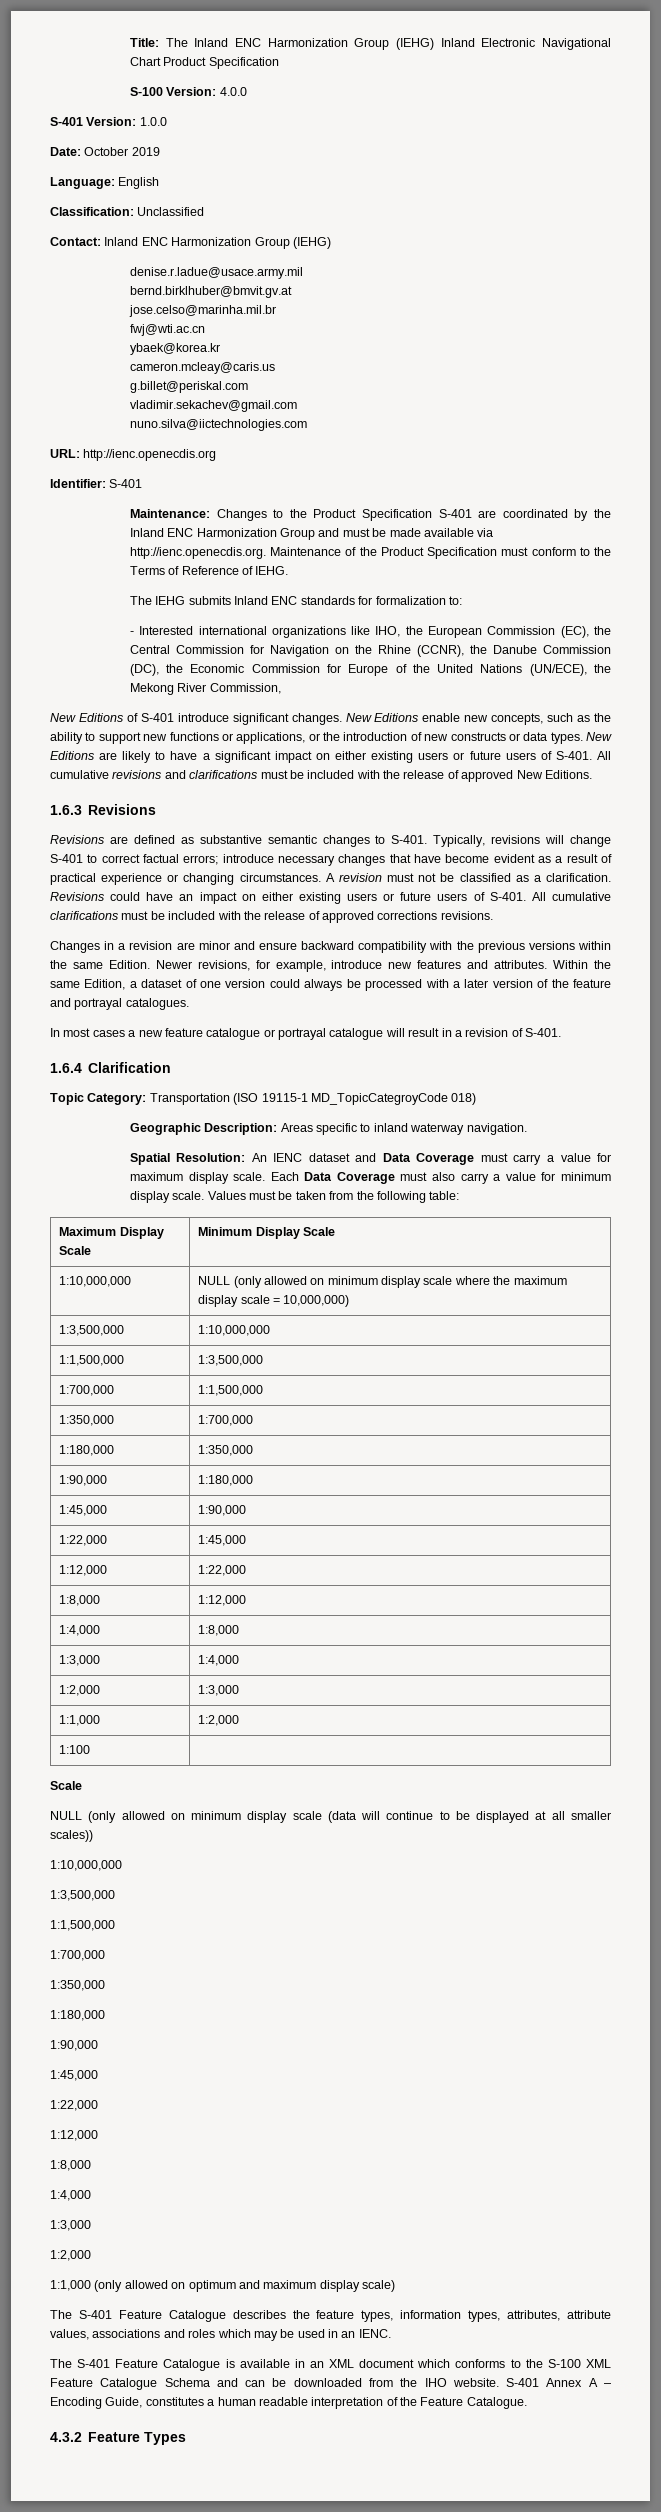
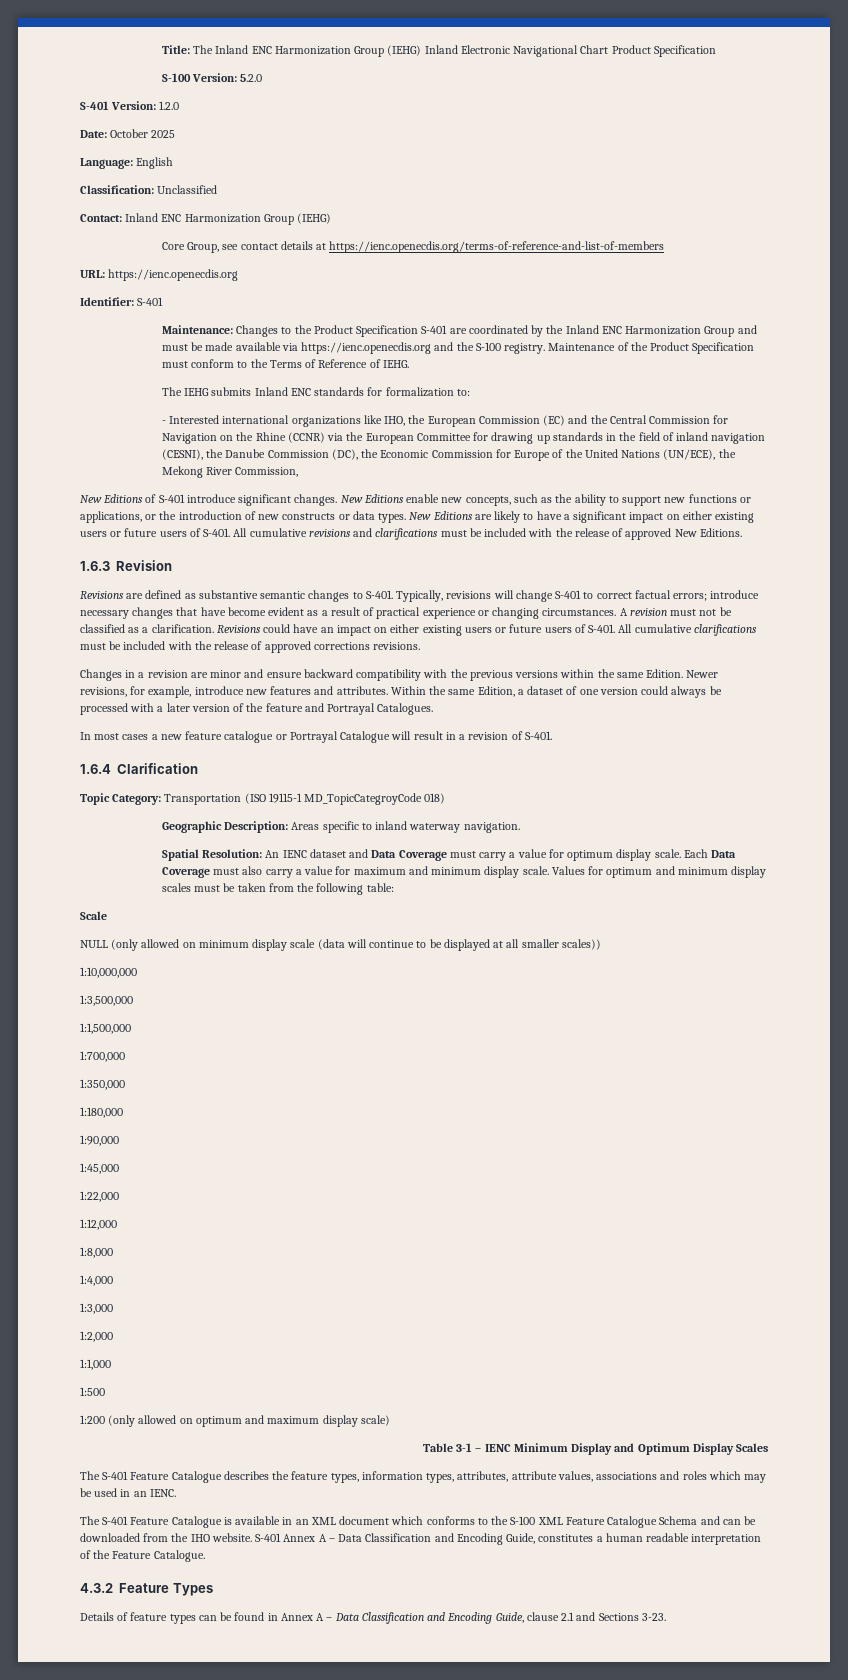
- S-100 Version: 4.0.0
+ S-100 Version: 5.2.0
- S-401 Version: 1.0.0
+ S-401 Version: 1.2.0
- Date: October 2019
+ Date: October 2025
- denise.r.ladue@usace.army.mil
- bernd.birklhuber@bmvit.gv.at
- jose.celso@marinha.mil.br
- fwj@wti.ac.cn
- ybaek@korea.kr
- cameron.mcleay@caris.us
- g.billet@periskal.com
- vladimir.sekachev@gmail.com
- nuno.silva@iictechnologies.com
+ Core Group, see contact details at https://ienc.openecdis.org/terms-of-reference-and-list-of-members
- URL: http://ienc.openecdis.org
+ URL: https://ienc.openecdis.org
- Maintenance: Changes to the Product Specification S-401 are coordinated by the Inland ENC Harmonization Group and must be made available via http://ienc.openecdis.org. Maintenance of the Product Specification must conform to the Terms of Reference of IEHG.
+ Maintenance: Changes to the Product Specification S-401 are coordinated by the Inland ENC Harmonization Group and must be made available via https://ienc.openecdis.org and the S-100 registry. Maintenance of the Product Specification must conform to the Terms of Reference of IEHG.
- - Interested international organizations like IHO, the European Commission (EC), the Central Commission for Navigation on the Rhine (CCNR), the Danube Commission (DC), the Economic Commission for Europe of the United Nations (UN/ECE), the Mekong River Commission,
+ - Interested international organizations like IHO, the European Commission (EC) and the Central Commission for Navigation on the Rhine (CCNR) via the European Committee for drawing up standards in the field of inland navigation (CESNI), the Danube Commission (DC), the Economic Commission for Europe of the United Nations (UN/ECE), the Mekong River Commission,
- 1.6.3 Revisions
+ 1.6.3 Revision
- Within the same Edition, a dataset of one version could always be processed with a later version of the feature and portrayal catalogues.
+ Within the same Edition, a dataset of one version could always be processed with a later version of the feature and Portrayal Catalogues.
- In most cases a new feature catalogue or portrayal catalogue will result in a revision of S-401.
+ In most cases a new feature catalogue or Portrayal Catalogue will result in a revision of S-401.
- Spatial Resolution: An IENC dataset and Data Coverage must carry a value for maximum display scale.
+ Spatial Resolution: An IENC dataset and Data Coverage must carry a value for optimum display scale.
- Each Data Coverage must also carry a value for minimum display scale.
+ Each Data Coverage must also carry a value for maximum and minimum display scale.
- Values must be taken from the following table:
+ Values for optimum and minimum display scales must be taken from the following table:
- Maximum Display Scale | Minimum Display Scale
- 1:10,000,000 | NULL (only allowed on minimum display scale where the maximum display scale = 10,000,000)
- 1:3,500,000 | 1:10,000,000
- 1:1,500,000 | 1:3,500,000
- 1:700,000 | 1:1,500,000
- 1:350,000 | 1:700,000
- 1:180,000 | 1:350,000
- 1:90,000 | 1:180,000
- 1:45,000 | 1:90,000
- 1:22,000 | 1:45,000
- 1:12,000 | 1:22,000
- 1:8,000 | 1:12,000
- 1:4,000 | 1:8,000
- 1:3,000 | 1:4,000
- 1:2,000 | 1:3,000
- 1:1,000 | 1:2,000
- 1:100 |
- 1:1,000 (only allowed on optimum and maximum display scale)
+ 1:1,000
+ 1:500
+ 1:200 (only allowed on optimum and maximum display scale)
+ Table 3-1 – IENC Minimum Display and Optimum Display Scales
- S-401 Annex A – Encoding Guide, constitutes a human readable interpretation of the Feature Catalogue.
+ S-401 Annex A – Data Classification and Encoding Guide, constitutes a human readable interpretation of the Feature Catalogue.
+ Details of feature types can be found in Annex A – Data Classification and Encoding Guide, clause 2.1 and Sections 3-23.

